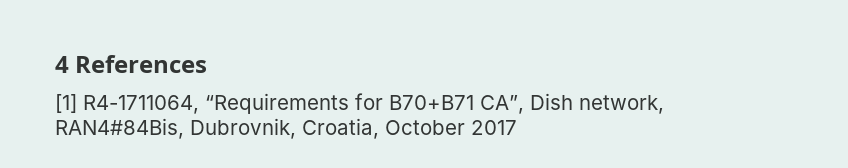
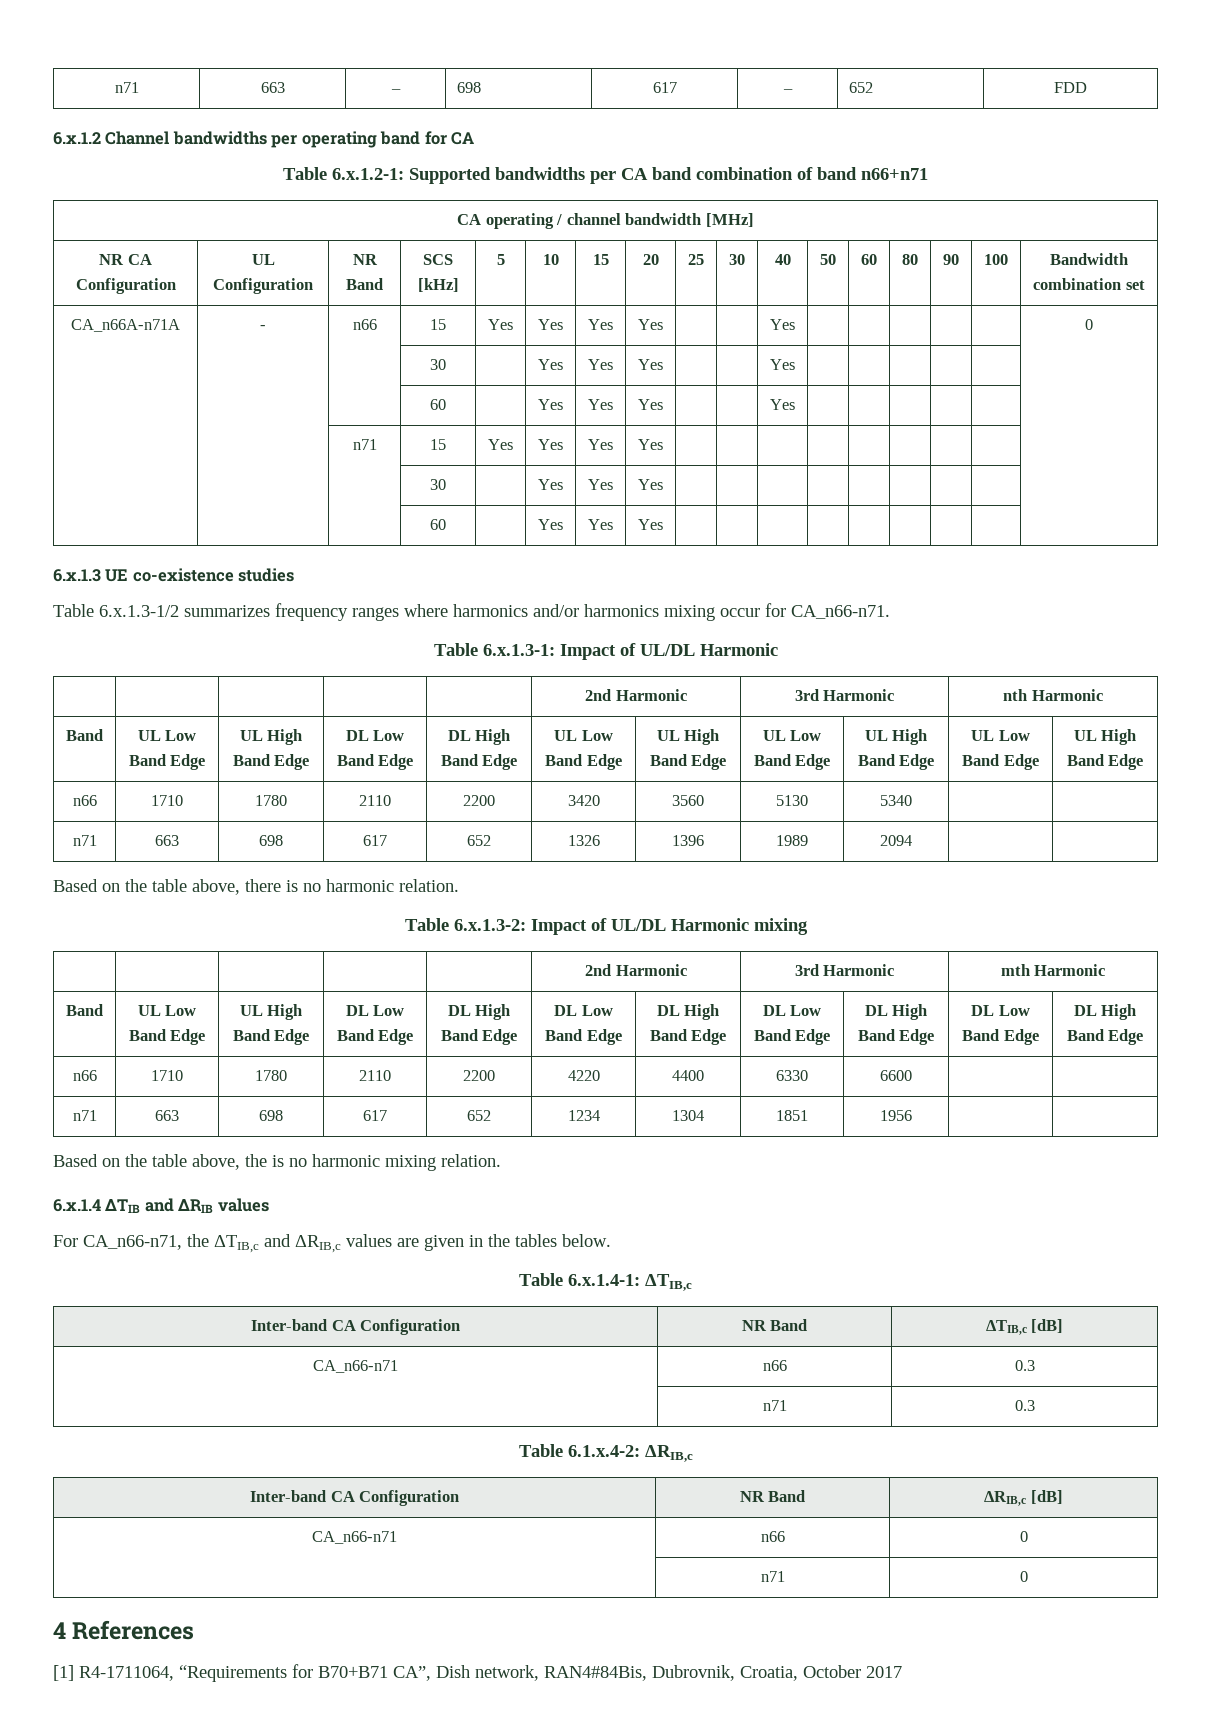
+ n71 | 663 | – | 698 | 617 | – | 652 | FDD
+ 6.x.1.2 Channel bandwidths per operating band for CA
+ Table 6.x.1.2-1: Supported bandwidths per CA band combination of band n66+n71
+ CA operating / channel bandwidth [MHz]
+ NR CA Configuration | UL Configuration | NR Band | SCS [kHz] | 5 | 10 | 15 | 20 | 25 | 30 | 40 | 50 | 60 | 80 | 90 | 100 | Bandwidth combination set
+ CA_n66A-n71A | - | n66 | 15 | Yes | Yes | Yes | Yes | | | Yes | | | | | | 0
+ | | | 30 | | Yes | Yes | Yes | | | Yes | | | | | |
+ | | | 60 | | Yes | Yes | Yes | | | Yes | | | | | |
+ | | n71 | 15 | Yes | Yes | Yes | Yes | | | | | | | | |
+ | | | 30 | | Yes | Yes | Yes | | | | | | | | |
+ | | | 60 | | Yes | Yes | Yes | | | | | | | | |
+ 6.x.1.3 UE co-existence studies
+ Table 6.x.1.3-1/2 summarizes frequency ranges where harmonics and/or harmonics mixing occur for CA_n66-n71.
+ Table 6.x.1.3-1: Impact of UL/DL Harmonic
+ | | | | | 2nd Harmonic | 3rd Harmonic | nth Harmonic
+ Band | UL Low Band Edge | UL High Band Edge | DL Low Band Edge | DL High Band Edge | UL Low Band Edge | UL High Band Edge | UL Low Band Edge | UL High Band Edge | UL Low Band Edge | UL High Band Edge
+ n66 | 1710 | 1780 | 2110 | 2200 | 3420 | 3560 | 5130 | 5340 | |
+ n71 | 663 | 698 | 617 | 652 | 1326 | 1396 | 1989 | 2094 | |
+ Based on the table above, there is no harmonic relation.
+ Table 6.x.1.3-2: Impact of UL/DL Harmonic mixing
+ | | | | | 2nd Harmonic | 3rd Harmonic | mth Harmonic
+ Band | UL Low Band Edge | UL High Band Edge | DL Low Band Edge | DL High Band Edge | DL Low Band Edge | DL High Band Edge | DL Low Band Edge | DL High Band Edge | DL Low Band Edge | DL High Band Edge
+ n66 | 1710 | 1780 | 2110 | 2200 | 4220 | 4400 | 6330 | 6600 | |
+ n71 | 663 | 698 | 617 | 652 | 1234 | 1304 | 1851 | 1956 | |
+ Based on the table above, the is no harmonic mixing relation.
+ 6.x.1.4 ∆TIB and ∆RIB values
+ For CA_n66-n71, the ΔTIB,c and ΔRIB,c values are given in the tables below.
+ Table 6.x.1.4-1: ΔTIB,c
+ Inter-band CA Configuration | NR Band | ΔTIB,c [dB]
+ CA_n66-n71 | n66 | 0.3
+ | n71 | 0.3
+ Table 6.1.x.4-2: ΔRIB,c
+ Inter-band CA Configuration | NR Band | ΔRIB,c [dB]
+ CA_n66-n71 | n66 | 0
+ | n71 | 0

